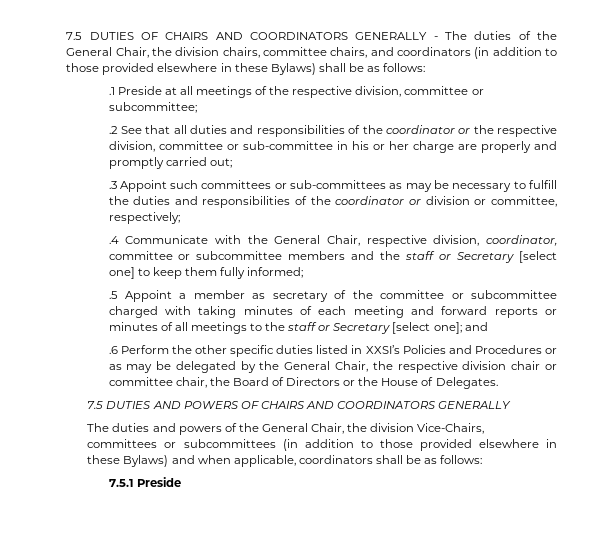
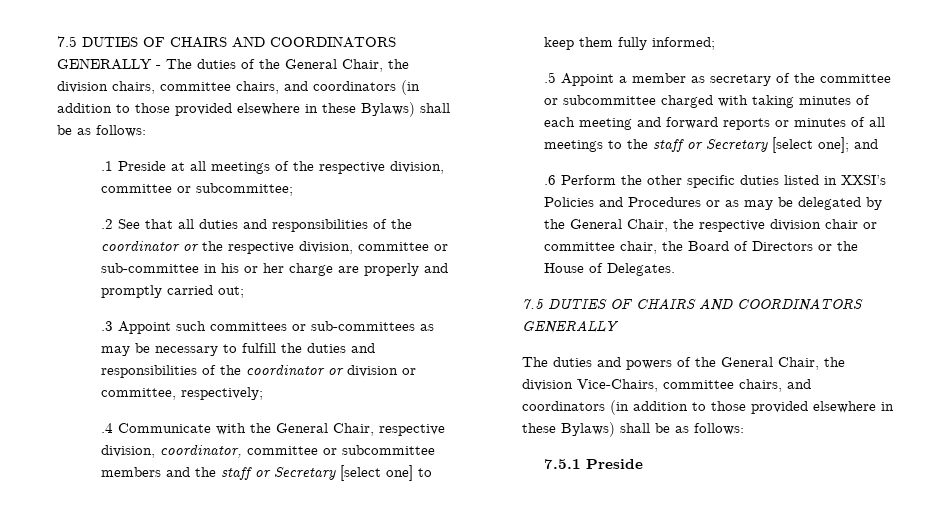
  .6 Perform the other specific duties listed in XXSI’s Policies and Procedures or as may be delegated by the General Chair, the respective division chair or committee chair, the Board of Directors or the House of Delegates.
- 7.5 DUTIES AND POWERS OF CHAIRS AND COORDINATORS GENERALLY
+ 7.5 DUTIES OF CHAIRS AND COORDINATORS GENERALLY
- The duties and powers of the General Chair, the division Vice-Chairs, committees or subcommittees (in addition to those provided elsewhere in these Bylaws) and when applicable, coordinators shall be as follows:
+ The duties and powers of the General Chair, the division Vice-Chairs, committee chairs, and coordinators (in addition to those provided elsewhere in these Bylaws) shall be as follows:

